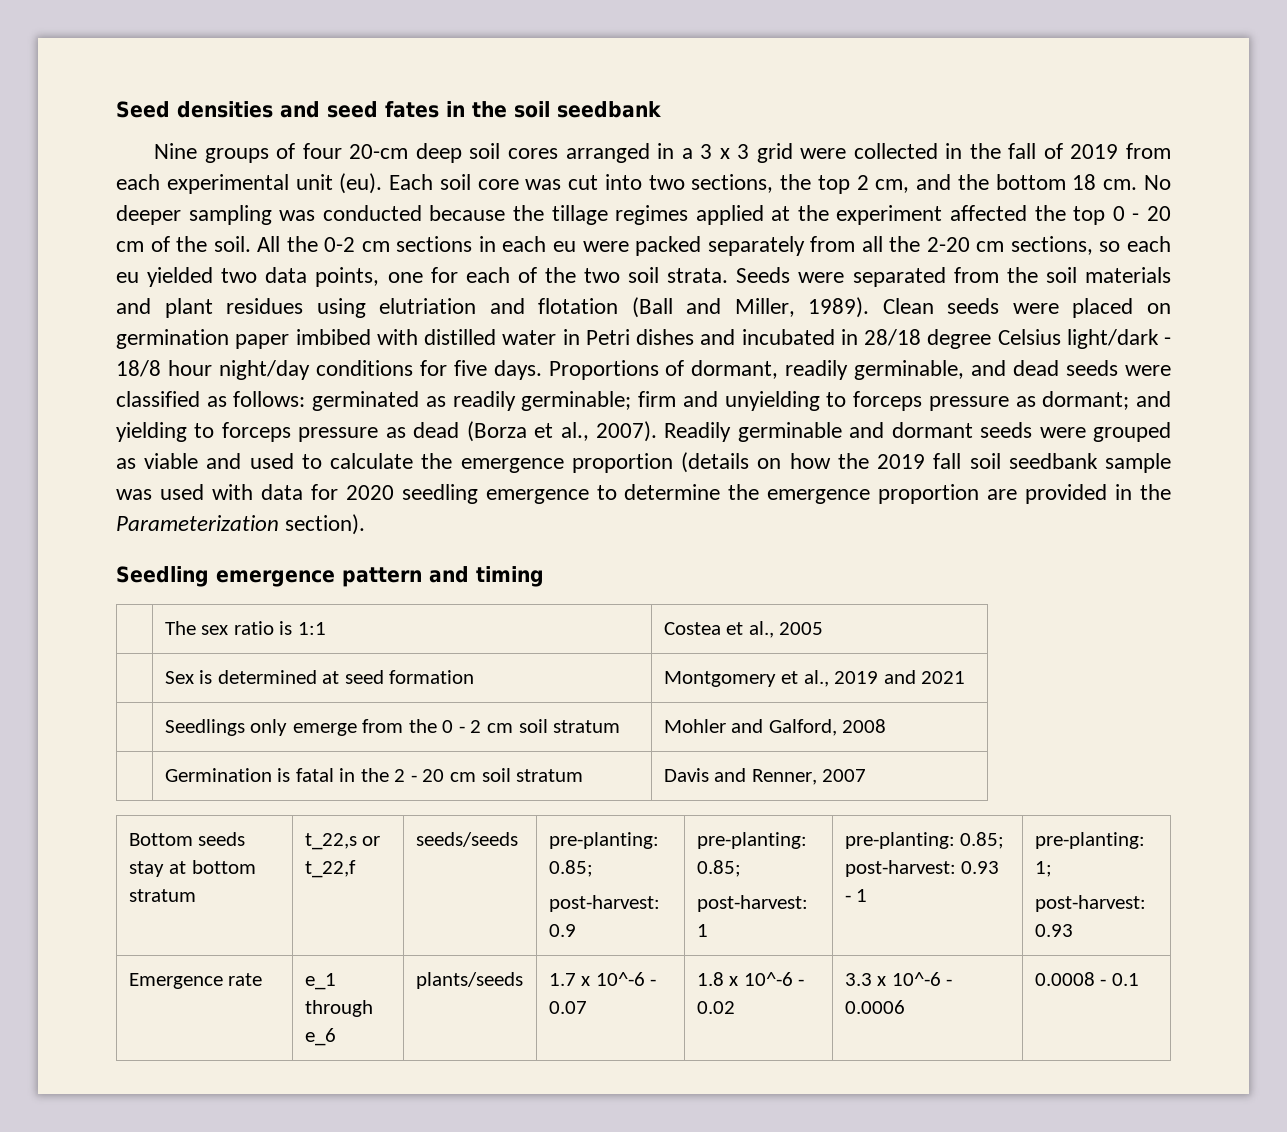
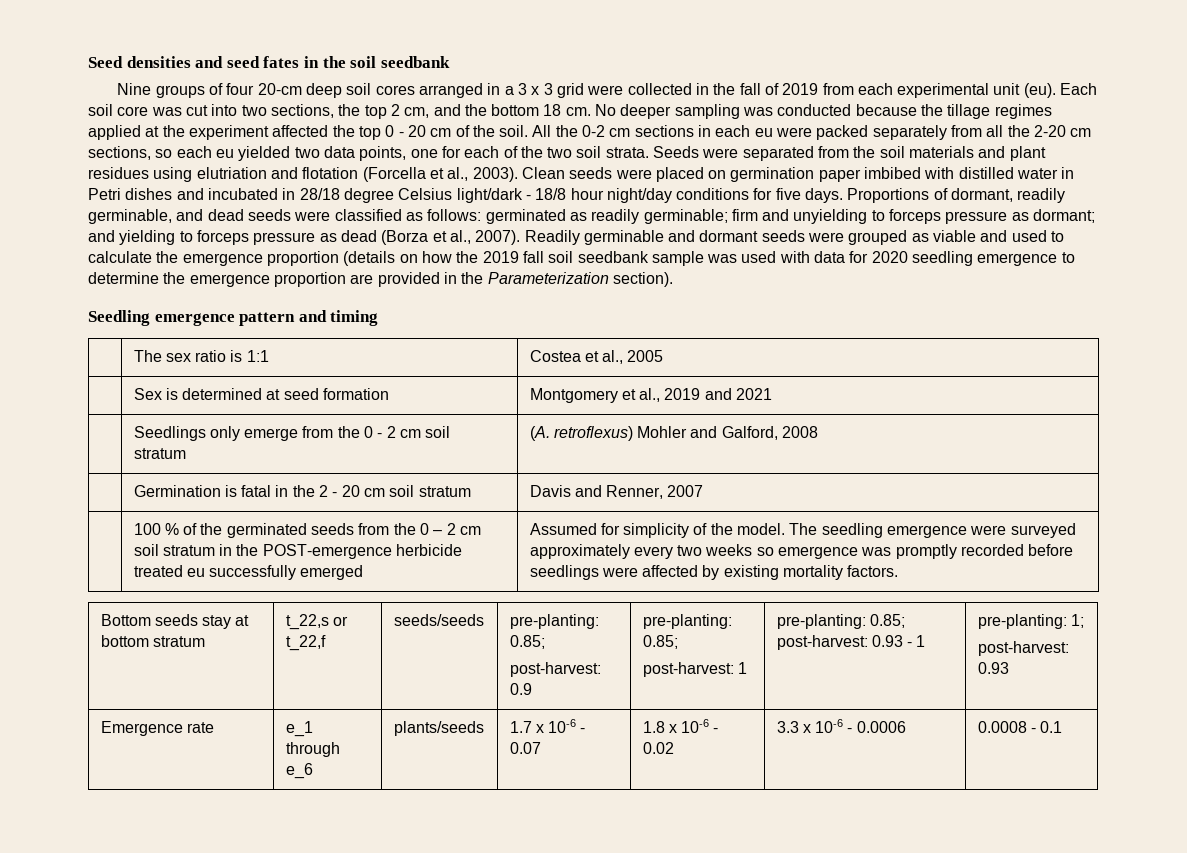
- Seeds were separated from the soil materials and plant residues using elutriation and flotation (Ball and Miller, 1989).
+ Seeds were separated from the soil materials and plant residues using elutriation and flotation (Forcella et al., 2003).
- | Seedlings only emerge from the 0 - 2 cm soil stratum | Mohler and Galford, 2008
+ | Seedlings only emerge from the 0 - 2 cm soil stratum | (A. retroflexus) Mohler and Galford, 2008
+ 100 % of the germinated seeds from the 0 – 2 cm soil stratum in the POST-emergence herbicide treated eu successfully emerged | Assumed for simplicity of the model. The seedling emergence were surveyed approximately every two weeks so emergence was promptly recorded before seedlings were affected by existing mortality factors.
- Emergence rate | e_1 through e_6 | plants/seeds | 1.7 x 10^-6 - 0.07 | 1.8 x 10^-6 - 0.02 | 3.3 x 10^-6 - 0.0006 | 0.0008 - 0.1
+ Emergence rate | e_1 through e_6 | plants/seeds | 1.7 x 10-6 - 0.07 | 1.8 x 10-6 - 0.02 | 3.3 x 10-6 - 0.0006 | 0.0008 - 0.1

